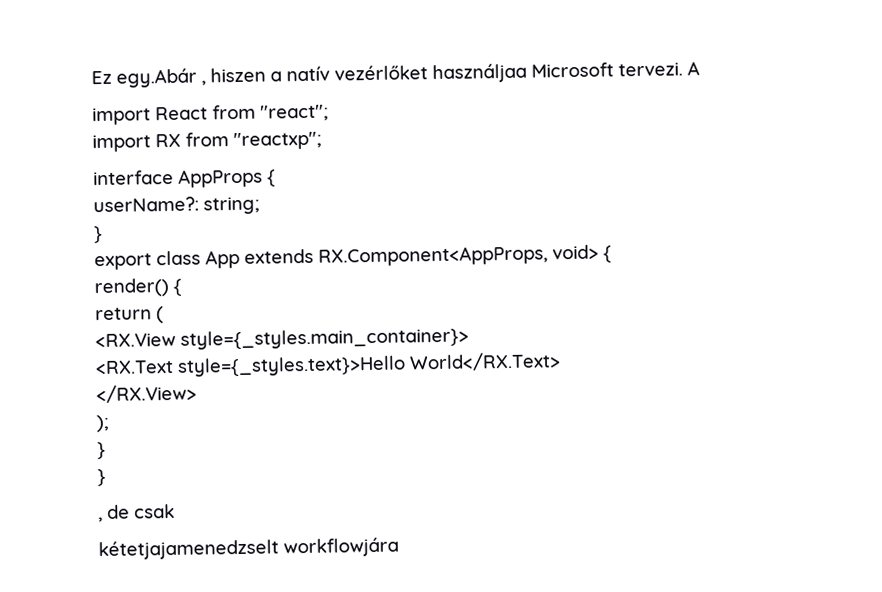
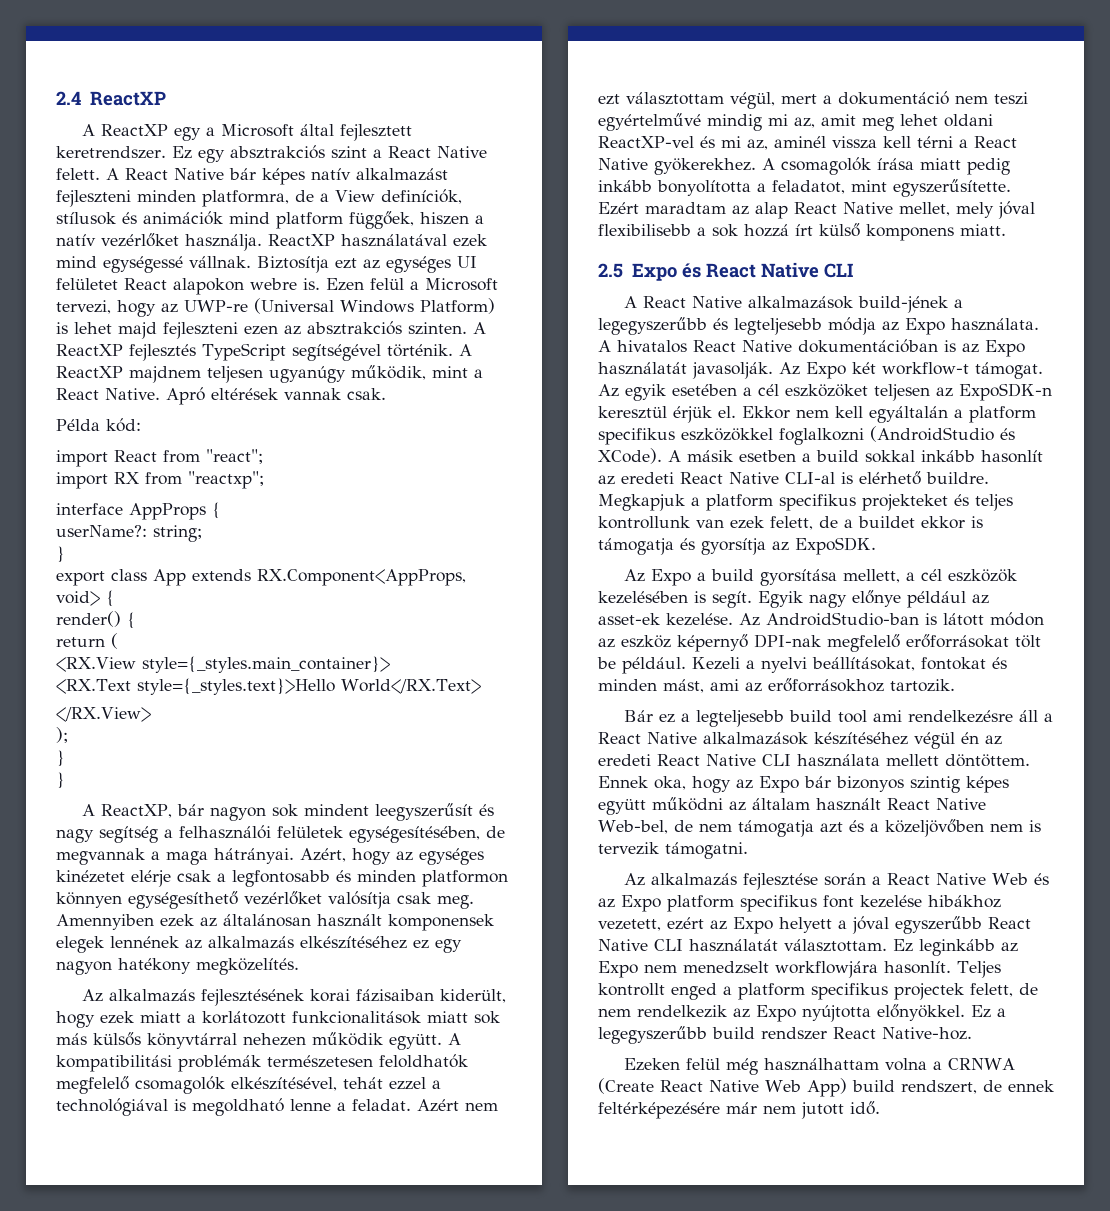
- Ez egy.Abár , hiszen a natív vezérlőket használjaa Microsoft tervezi. A
+ 2.4 ReactXP
+ A ReactXP egy a Microsoft által fejlesztett keretrendszer. Ez egy absztrakciós szint a React Native felett. A React Native bár képes natív alkalmazást fejleszteni minden platformra, de a View definíciók, stílusok és animációk mind platform függőek, hiszen a natív vezérlőket használja. ReactXP használatával ezek mind egységessé vállnak. Biztosítja ezt az egységes UI felületet React alapokon webre is. Ezen felül a Microsoft tervezi, hogy az UWP-re (Universal Windows Platform) is lehet majd fejleszteni ezen az absztrakciós szinten. A ReactXP fejlesztés TypeScript segítségével történik. A ReactXP majdnem teljesen ugyanúgy működik, mint a React Native. Apró eltérések vannak csak.
+ Példa kód:
- , de csak
- kétetjajamenedzselt workflowjára
+ A ReactXP, bár nagyon sok mindent leegyszerűsít és nagy segítség a felhasználói felületek egységesítésében, de megvannak a maga hátrányai. Azért, hogy az egységes kinézetet elérje csak a legfontosabb és minden platformon könnyen egységesíthető vezérlőket valósítja csak meg. Amennyiben ezek az általánosan használt komponensek elegek lennének az alkalmazás elkészítéséhez ez egy nagyon hatékony megközelítés.
+ Az alkalmazás fejlesztésének korai fázisaiban kiderült, hogy ezek miatt a korlátozott funkcionalitások miatt sok más külsős könyvtárral nehezen működik együtt. A kompatibilitási problémák természetesen feloldhatók megfelelő csomagolók elkészítésével, tehát ezzel a technológiával is megoldható lenne a feladat. Azért nem ezt választottam végül, mert a dokumentáció nem teszi egyértelművé mindig mi az, amit meg lehet oldani ReactXP-vel és mi az, aminél vissza kell térni a React Native gyökerekhez. A csomagolók írása miatt pedig inkább bonyolította a feladatot, mint egyszerűsítette. Ezért maradtam az alap React Native mellet, mely jóval flexibilisebb a sok hozzá írt külső komponens miatt.
+ 2.5 Expo és React Native CLI
+ A React Native alkalmazások build-jének a legegyszerűbb és legteljesebb módja az Expo használata. A hivatalos React Native dokumentációban is az Expo használatát javasolják. Az Expo két workflow-t támogat. Az egyik esetében a cél eszközöket teljesen az ExpoSDK-n keresztül érjük el. Ekkor nem kell egyáltalán a platform specifikus eszközökkel foglalkozni (AndroidStudio és XCode). A másik esetben a build sokkal inkább hasonlít az eredeti React Native CLI-al is elérhető buildre. Megkapjuk a platform specifikus projekteket és teljes kontrollunk van ezek felett, de a buildet ekkor is támogatja és gyorsítja az ExpoSDK.
+ Az Expo a build gyorsítása mellett, a cél eszközök kezelésében is segít. Egyik nagy előnye például az asset-ek kezelése. Az AndroidStudio-ban is látott módon az eszköz képernyő DPI-nak megfelelő erőforrásokat tölt be például. Kezeli a nyelvi beállításokat, fontokat és minden mást, ami az erőforrásokhoz tartozik.
+ Bár ez a legteljesebb build tool ami rendelkezésre áll a React Native alkalmazások készítéséhez végül én az eredeti React Native CLI használata mellett döntöttem. Ennek oka, hogy az Expo bár bizonyos szintig képes együtt működni az általam használt React Native Web-bel, de nem támogatja azt és a közeljövőben nem is tervezik támogatni.
+ Az alkalmazás fejlesztése során a React Native Web és az Expo platform specifikus font kezelése hibákhoz vezetett, ezért az Expo helyett a jóval egyszerűbb React Native CLI használatát választottam. Ez leginkább az Expo nem menedzselt workflowjára hasonlít. Teljes kontrollt enged a platform specifikus projectek felett, de nem rendelkezik az Expo nyújtotta előnyökkel. Ez a legegyszerűbb build rendszer React Native-hoz.
+ Ezeken felül még használhattam volna a CRNWA (Create React Native Web App) build rendszert, de ennek feltérképezésére már nem jutott idő.

